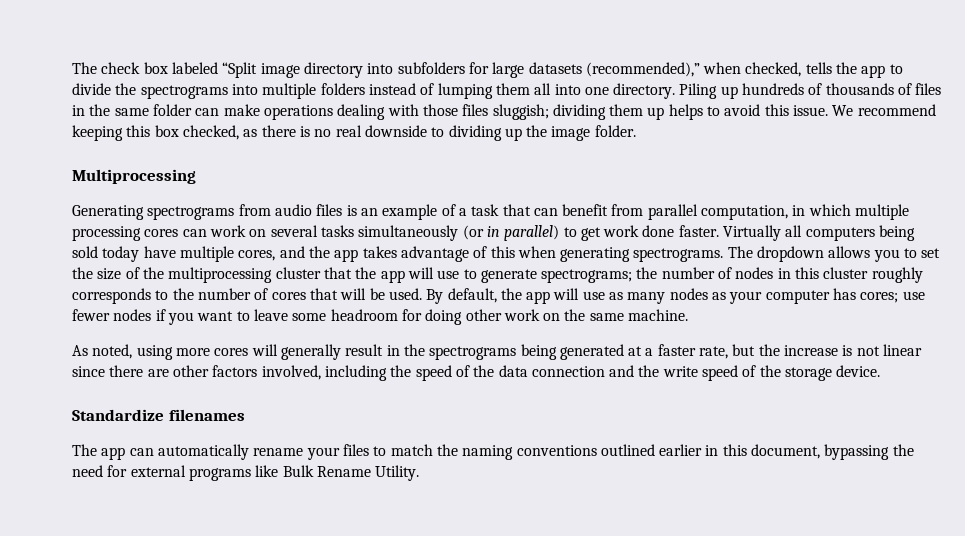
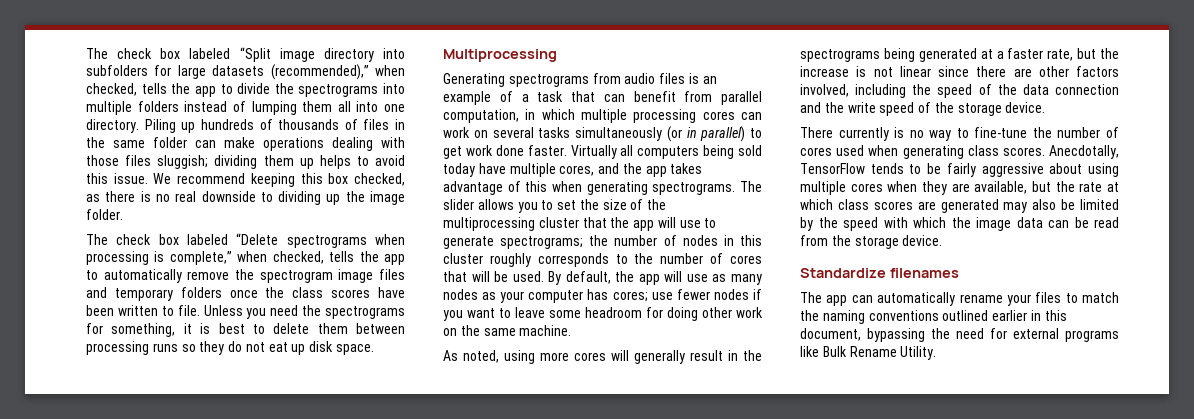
+ The check box labeled “Delete spectrograms when processing is complete,” when checked, tells the app to automatically remove the spectrogram image files and temporary folders once the class scores have been written to file. Unless you need the spectrograms for something, it is best to delete them between processing runs so they do not eat up disk space.
- The dropdown allows you to set the size of the multiprocessing cluster that the app will use to generate spectrograms; the number of nodes in this cluster roughly corresponds to the number of cores that will be used.
+ The slider allows you to set the size of the multiprocessing cluster that the app will use to generate spectrograms; the number of nodes in this cluster roughly corresponds to the number of cores that will be used.
+ There currently is no way to fine-tune the number of cores used when generating class scores. Anecdotally, TensorFlow tends to be fairly aggressive about using multiple cores when they are available, but the rate at which class scores are generated may also be limited by the speed with which the image data can be read from the storage device.

